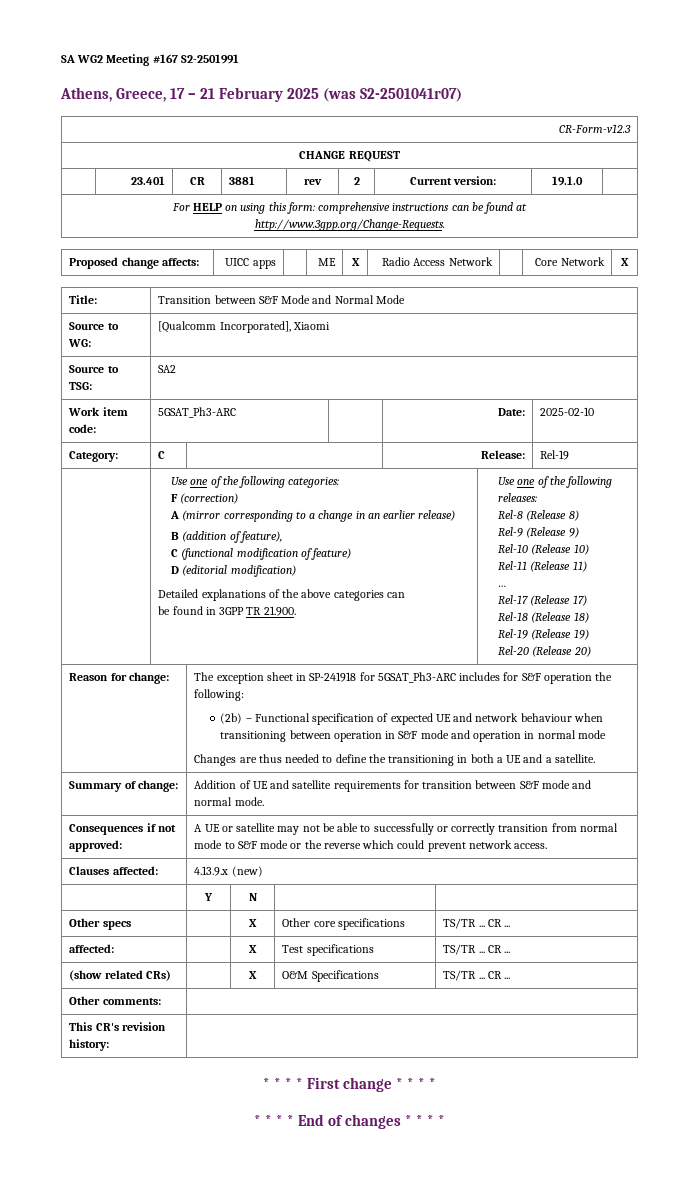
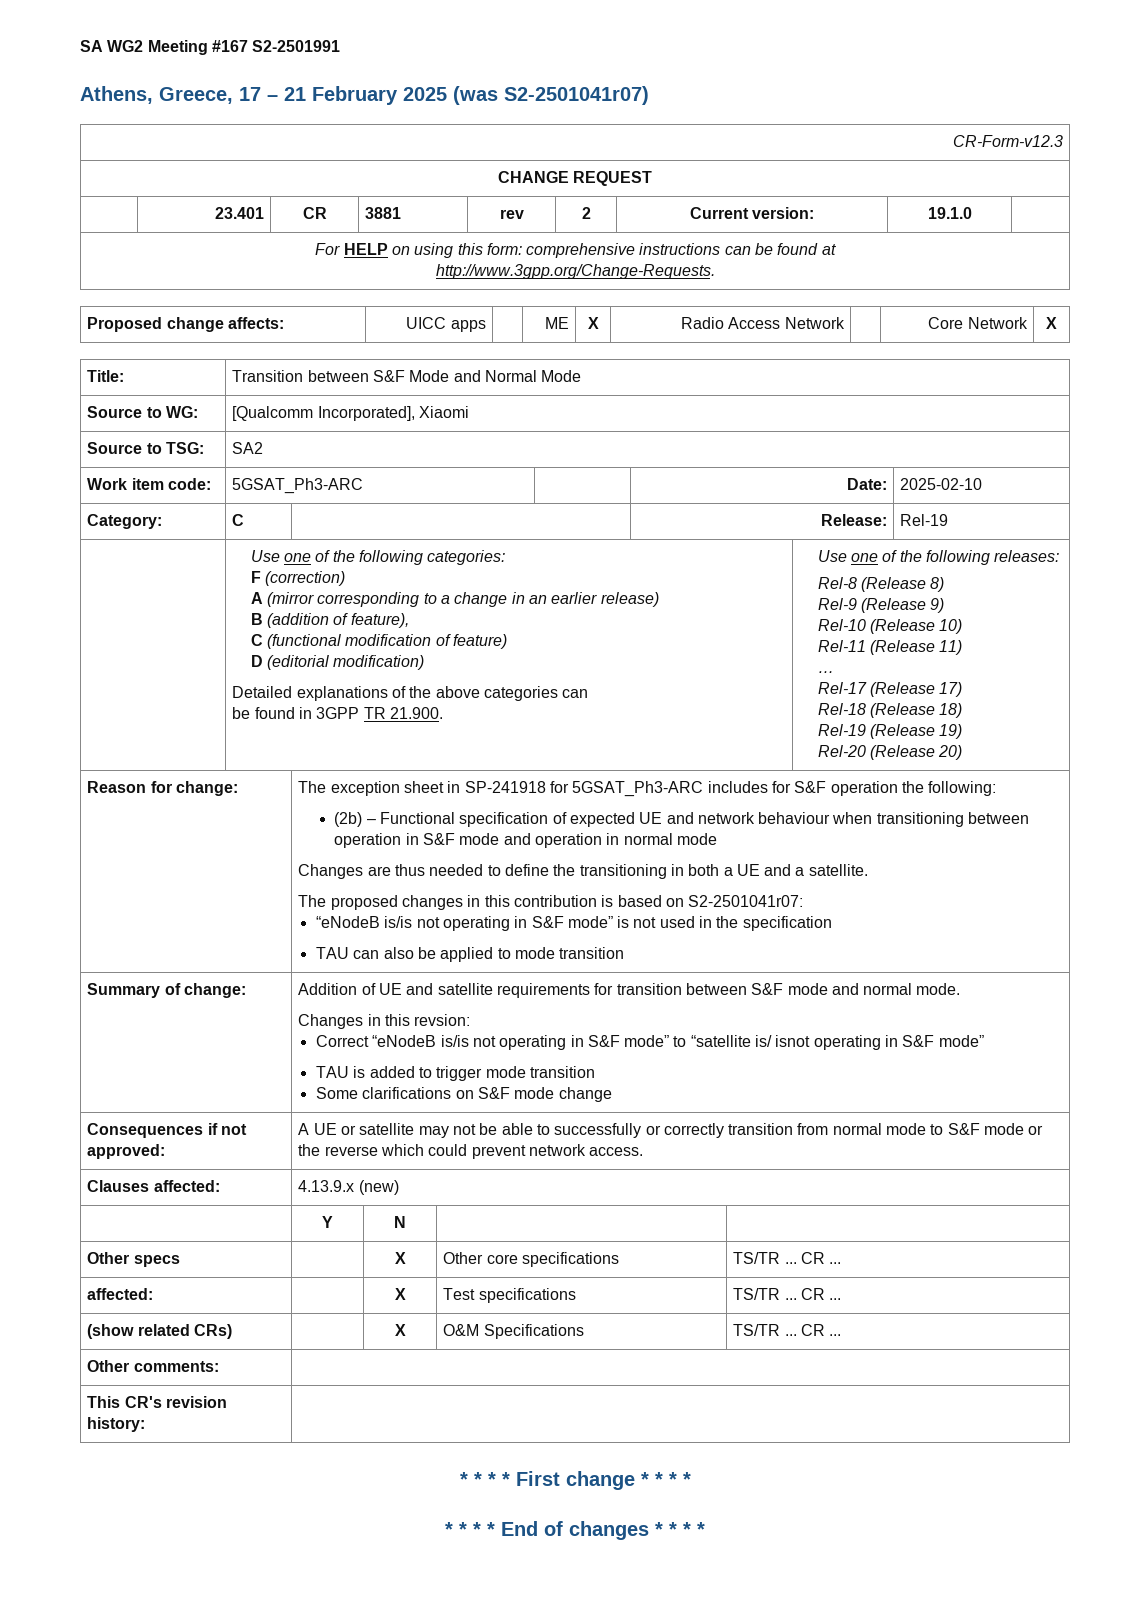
+ The proposed changes in this contribution is based on S2-2501041r07:
+ “eNodeB is/is not operating in S&F mode” is not used in the specification
+ TAU can also be applied to mode transition
+ Changes in this revsion:
+ Correct “eNodeB is/is not operating in S&F mode” to “satellite is/ isnot operating in S&F mode”
+ TAU is added to trigger mode transition
+ Some clarifications on S&F mode change

